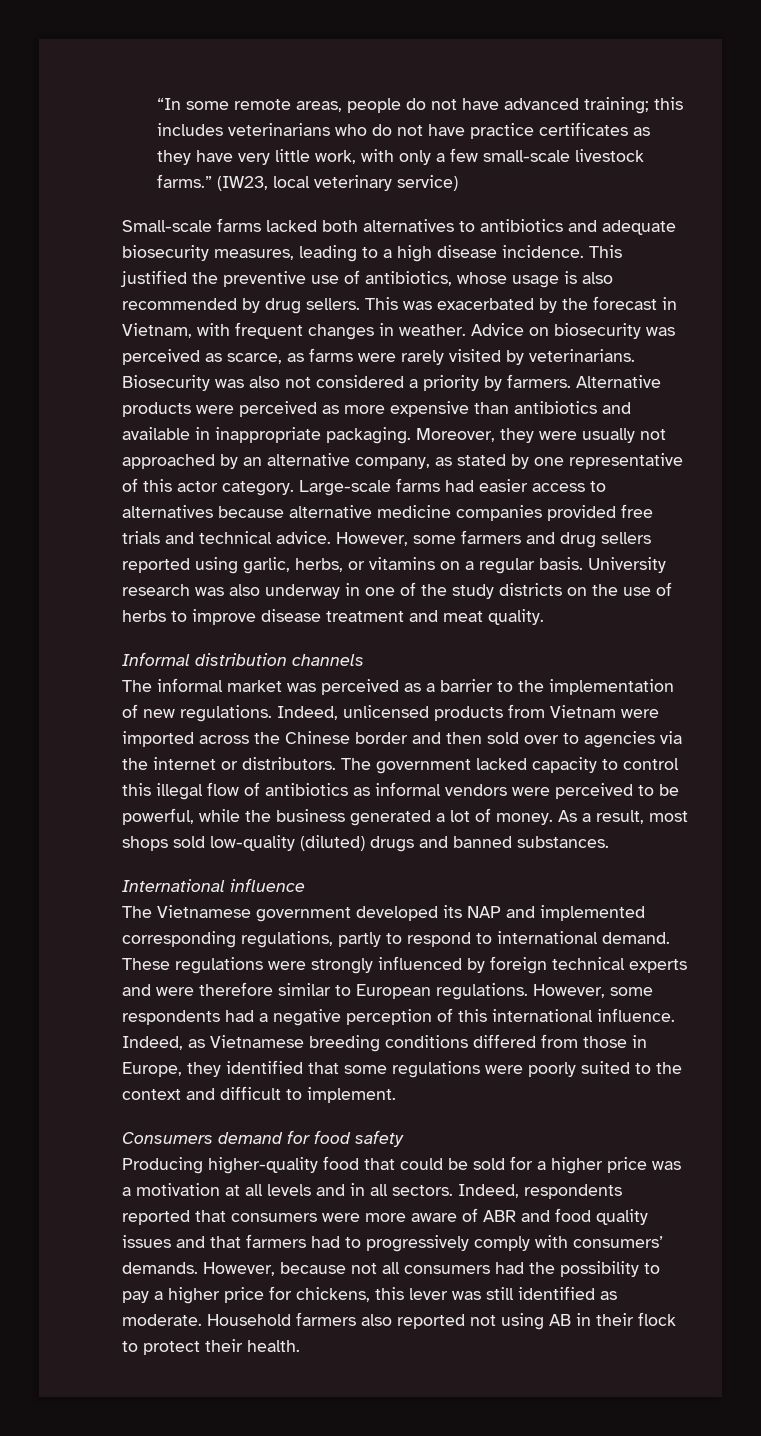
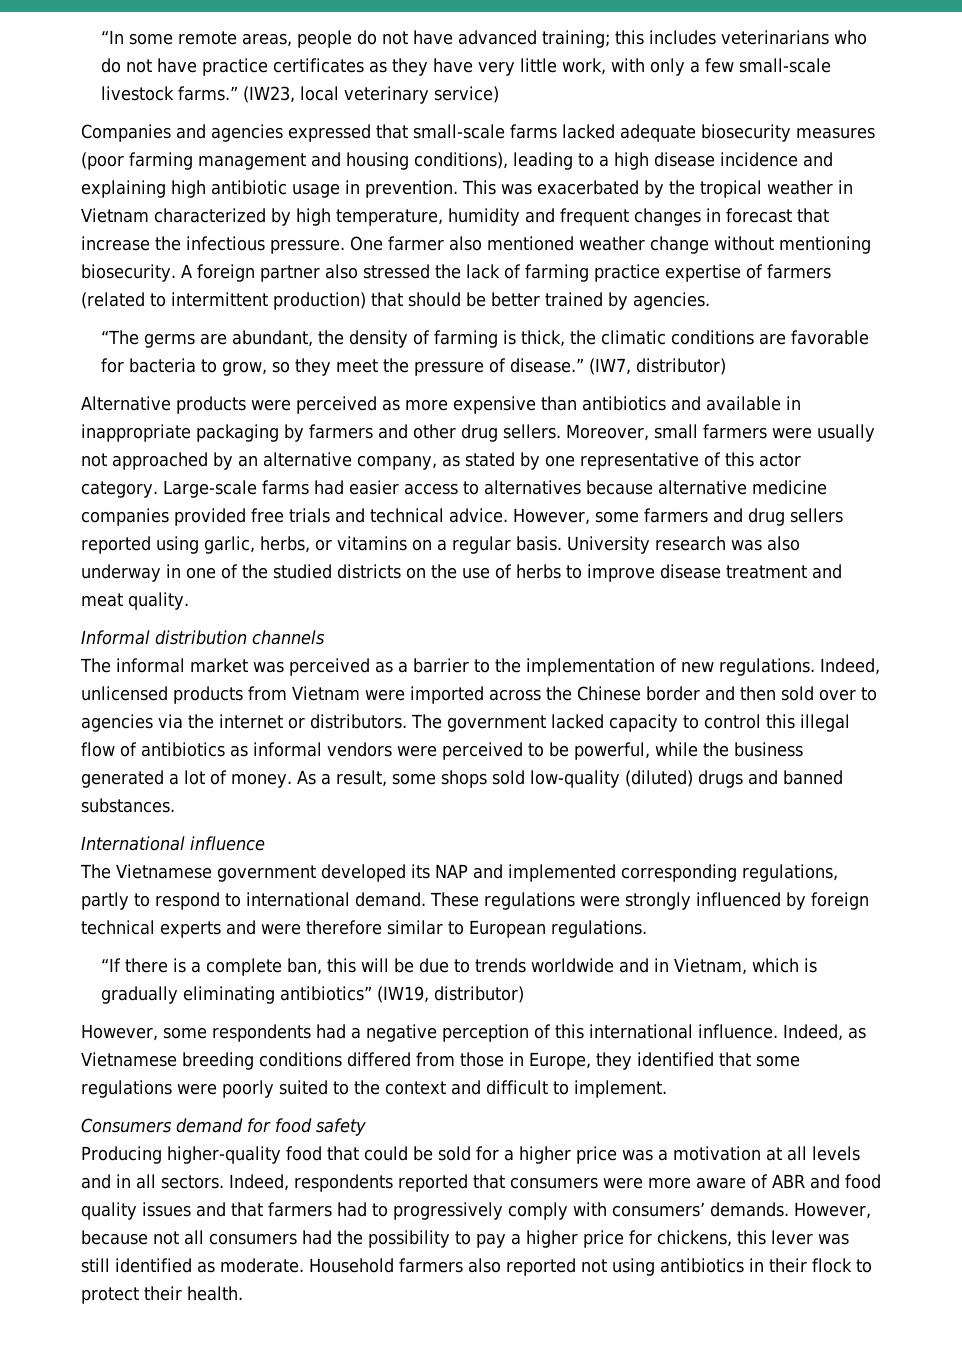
- Small-scale farms lacked both alternatives to antibiotics and adequate biosecurity measures, leading to a high disease incidence. This justified the preventive use of antibiotics, whose usage is also recommended by drug sellers.
+ Companies and agencies expressed that small-scale farms lacked adequate biosecurity measures (poor farming management and housing conditions), leading to a high disease incidence and explaining high antibiotic usage in prevention.
- This was exacerbated by the forecast in Vietnam, with frequent changes in weather. Advice on biosecurity was perceived as scarce, as farms were rarely visited by veterinarians. Biosecurity was also not considered a priority by farmers. Alternative products were perceived as more expensive than antibiotics and available in inappropriate packaging. Moreover, they were usually not approached by an alternative company, as stated by one representative of this actor category.
+ This was exacerbated by the tropical weather in Vietnam characterized by high temperature, humidity and frequent changes in forecast that increase the infectious pressure. One farmer also mentioned weather change without mentioning biosecurity. A foreign partner also stressed the lack of farming practice expertise of farmers (related to intermittent production) that should be better trained by agencies.
+ “The germs are abundant, the density of farming is thick, the climatic conditions are favorable for bacteria to grow, so they meet the pressure of disease.” (IW7, distributor)
+ Alternative products were perceived as more expensive than antibiotics and available in inappropriate packaging by farmers and other drug sellers. Moreover, small farmers were usually not approached by an alternative company, as stated by one representative of this actor category.
- University research was also underway in one of the study districts on the use of herbs to improve disease treatment and meat quality.
+ University research was also underway in one of the studied districts on the use of herbs to improve disease treatment and meat quality.
- As a result, most shops sold low-quality (diluted) drugs and banned substances.
+ As a result, some shops sold low-quality (diluted) drugs and banned substances.
- These regulations were strongly influenced by foreign technical experts and were therefore similar to European regulations. However, some respondents had a negative perception of this international influence.
+ These regulations were strongly influenced by foreign technical experts and were therefore similar to European regulations.
+ “If there is a complete ban, this will be due to trends worldwide and in Vietnam, which is gradually eliminating antibiotics” (IW19, distributor)
+ However, some respondents had a negative perception of this international influence.
- Household farmers also reported not using AB in their flock to protect their health.
+ Household farmers also reported not using antibiotics in their flock to protect their health.

